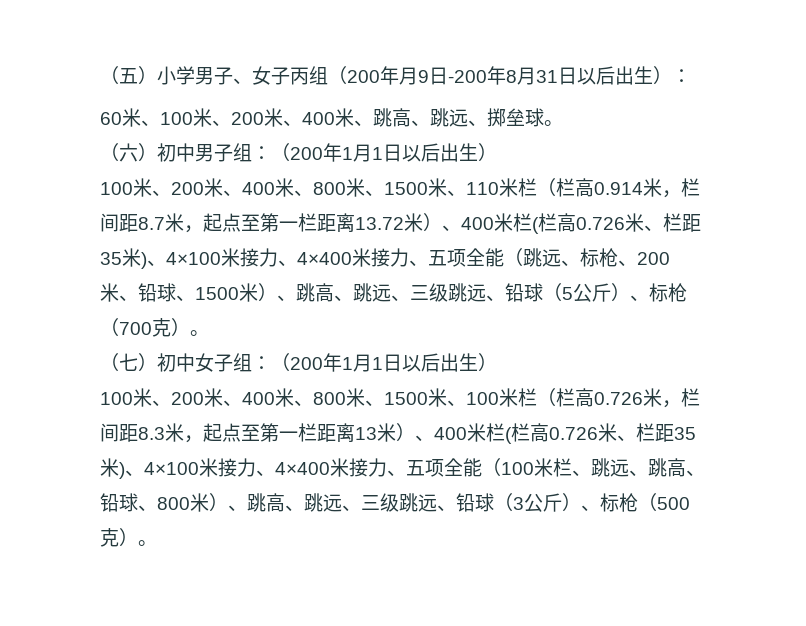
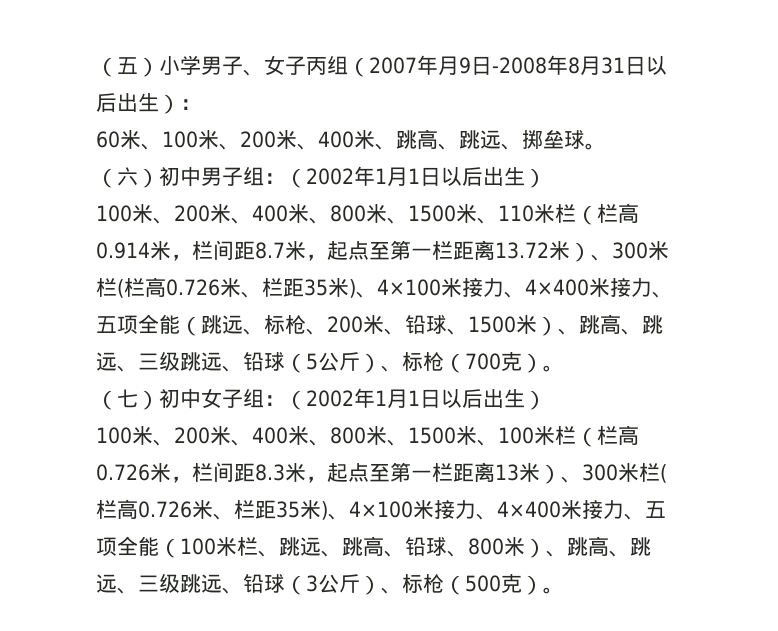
- （五）小学男子、女子丙组（200年月9日-200年8月31日以后出生）：
+ （五）小学男子、女子丙组（2007年月9日-2008年8月31日以后出生）：
- （六）初中男子组：（200年1月1日以后出生）
+ （六）初中男子组：（2002年1月1日以后出生）
- 100米、200米、400米、800米、1500米、110米栏（栏高0.914米，栏间距8.7米，起点至第一栏距离13.72米）、400米栏(栏高0.726米、栏距35米)、4×100米接力、4×400米接力、五项全能（跳远、标枪、200米、铅球、1500米）、跳高、跳远、三级跳远、铅球（5公斤）、标枪（700克）。
+ 100米、200米、400米、800米、1500米、110米栏（栏高0.914米，栏间距8.7米，起点至第一栏距离13.72米）、300米栏(栏高0.726米、栏距35米)、4×100米接力、4×400米接力、五项全能（跳远、标枪、200米、铅球、1500米）、跳高、跳远、三级跳远、铅球（5公斤）、标枪（700克）。
- （七）初中女子组：（200年1月1日以后出生）
+ （七）初中女子组：（2002年1月1日以后出生）
- 100米、200米、400米、800米、1500米、100米栏（栏高0.726米，栏间距8.3米，起点至第一栏距离13米）、400米栏(栏高0.726米、栏距35米)、4×100米接力、4×400米接力、五项全能（100米栏、跳远、跳高、铅球、800米）、跳高、跳远、三级跳远、铅球（3公斤）、标枪（500克）。
+ 100米、200米、400米、800米、1500米、100米栏（栏高0.726米，栏间距8.3米，起点至第一栏距离13米）、300米栏(栏高0.726米、栏距35米)、4×100米接力、4×400米接力、五项全能（100米栏、跳远、跳高、铅球、800米）、跳高、跳远、三级跳远、铅球（3公斤）、标枪（500克）。

